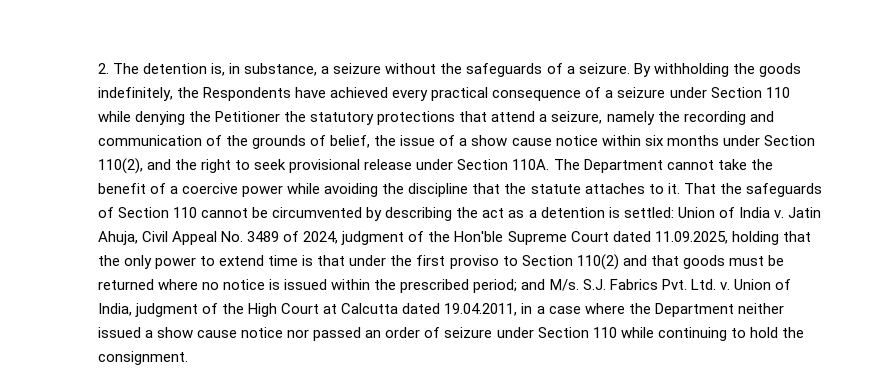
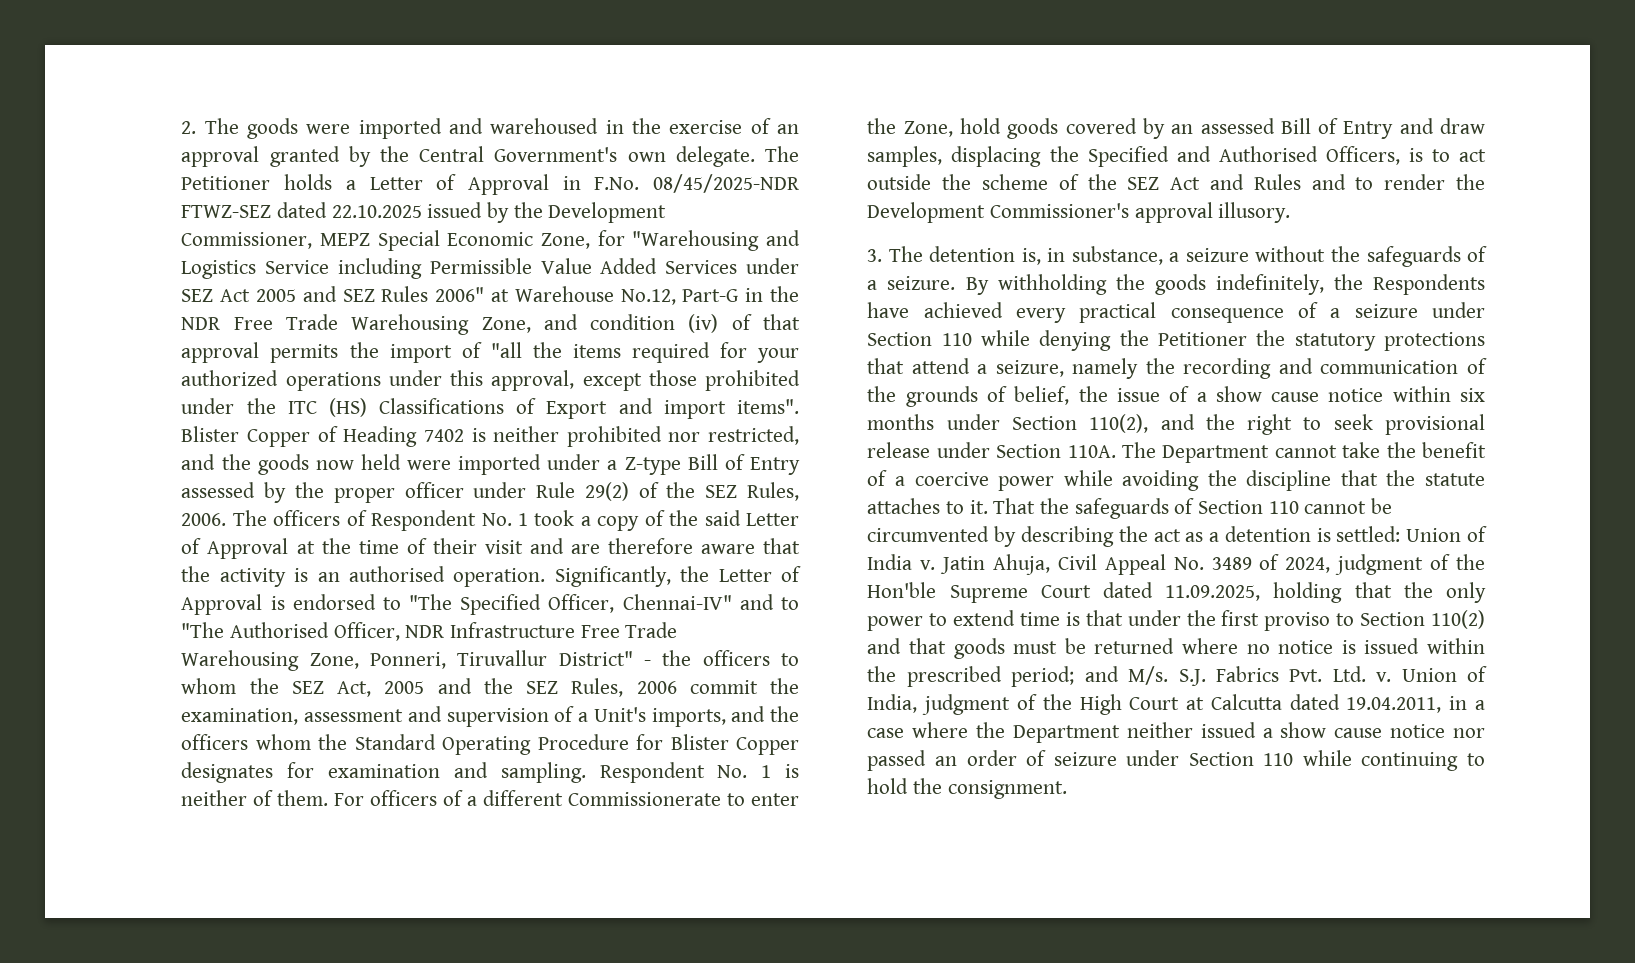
- 2. The detention is, in substance, a seizure without the safeguards of a seizure.
+ 2. The goods were imported and warehoused in the exercise of an approval granted by the Central Government's own delegate. The Petitioner holds a Letter of Approval in F.No. 08/45/2025-NDR FTWZ-SEZ dated 22.10.2025 issued by the Development Commissioner, MEPZ Special Economic Zone, for "Warehousing and Logistics Service including Permissible Value Added Services under SEZ Act 2005 and SEZ Rules 2006" at Warehouse No.12, Part-G in the NDR Free Trade Warehousing Zone, and condition (iv) of that approval permits the import of "all the items required for your authorized operations under this approval, except those prohibited under the ITC (HS) Classifications of Export and import items". Blister Copper of Heading 7402 is neither prohibited nor restricted, and the goods now held were imported under a Z-type Bill of Entry assessed by the proper officer under Rule 29(2) of the SEZ Rules, 2006. The officers of Respondent No. 1 took a copy of the said Letter of Approval at the time of their visit and are therefore aware that the activity is an authorised operation. Significantly, the Letter of Approval is endorsed to "The Specified Officer, Chennai-IV" and to "The Authorised Officer, NDR Infrastructure Free Trade Warehousing Zone, Ponneri, Tiruvallur District" - the officers to whom the SEZ Act, 2005 and the SEZ Rules, 2006 commit the examination, assessment and supervision of a Unit's imports, and the officers whom the Standard Operating Procedure for Blister Copper designates for examination and sampling. Respondent No. 1 is neither of them. For officers of a different Commissionerate to enter the Zone, hold goods covered by an assessed Bill of Entry and draw samples, displacing the Specified and Authorised Officers, is to act outside the scheme of the SEZ Act and Rules and to render the Development Commissioner's approval illusory.
+ 3. The detention is, in substance, a seizure without the safeguards of a seizure.

